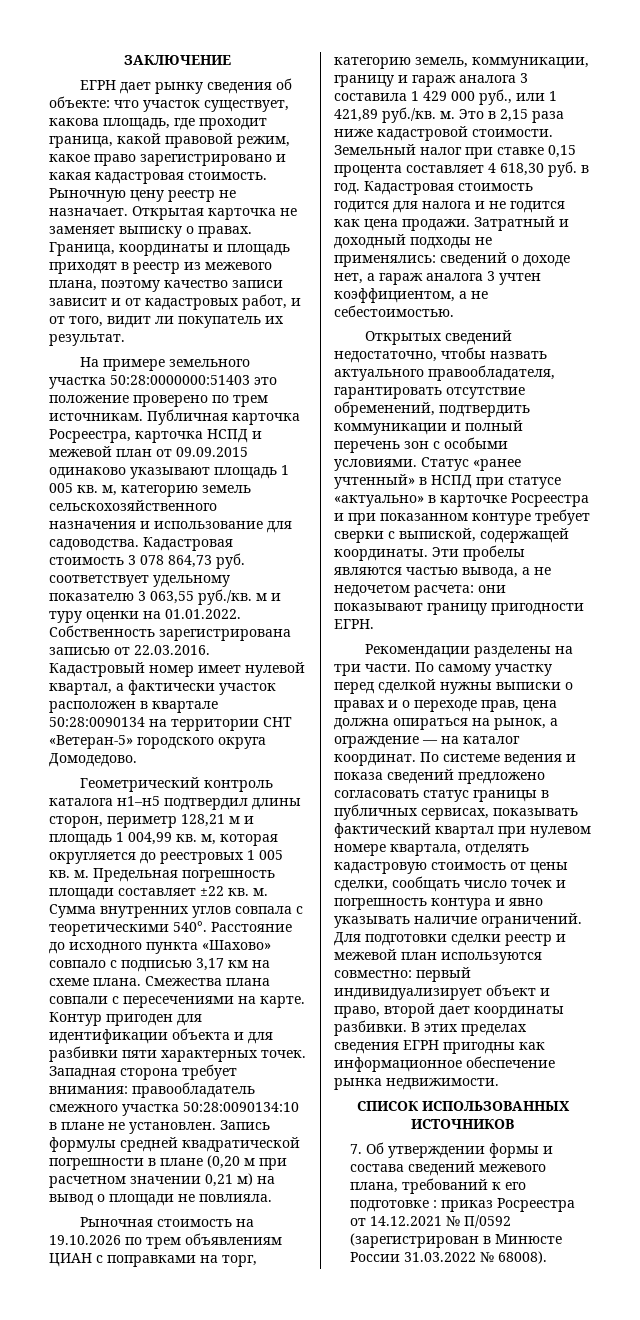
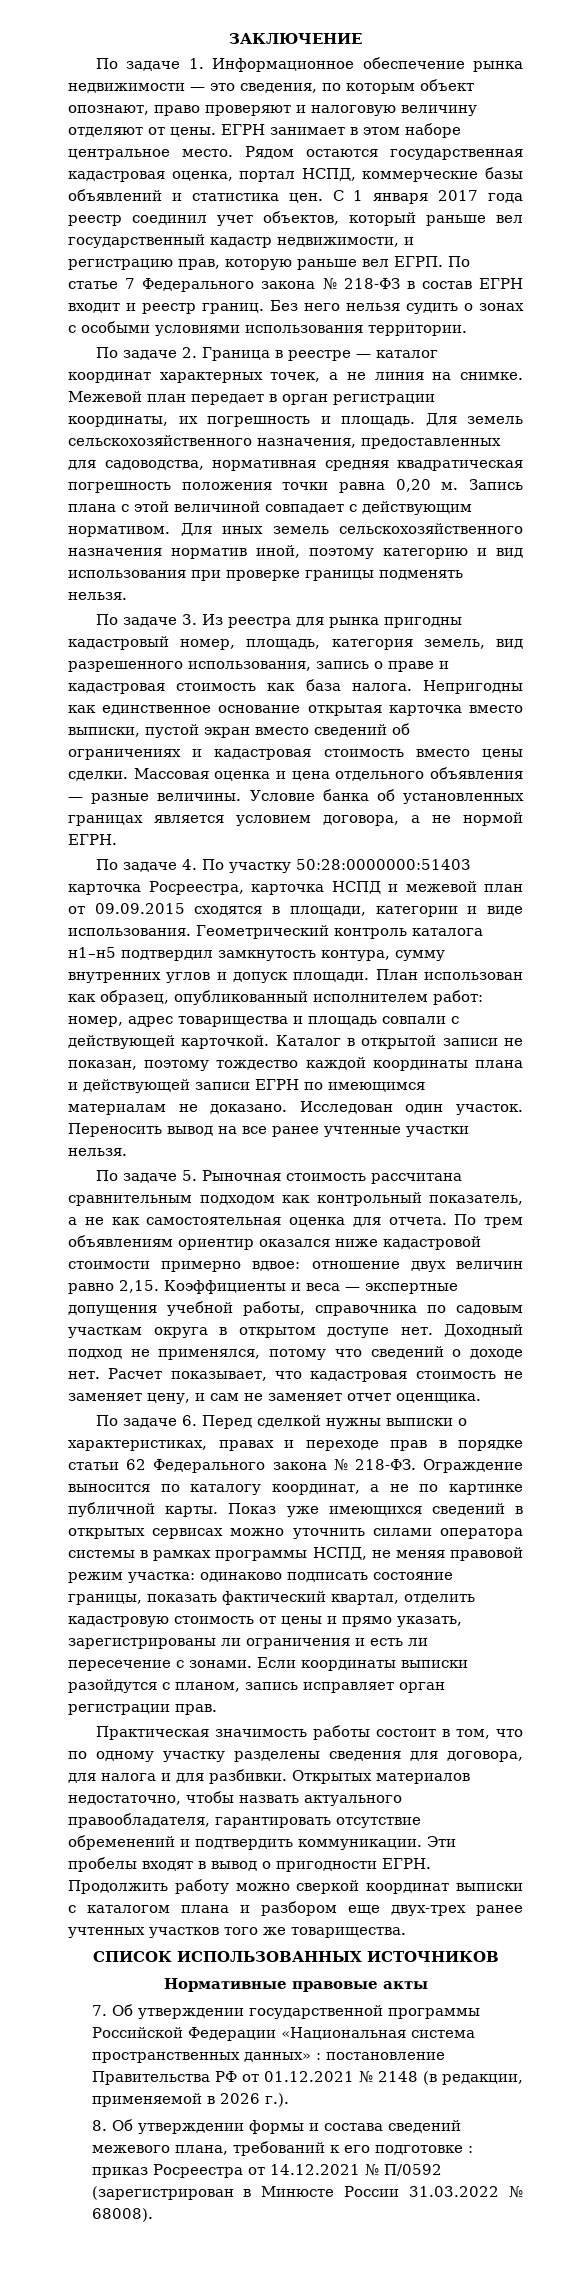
- ЕГРН дает рынку сведения об объекте: что участок существует, какова площадь, где проходит граница, какой правовой режим, какое право зарегистрировано и какая кадастровая стоимость. Рыночную цену реестр не назначает. Открытая карточка не заменяет выписку о правах. Граница, координаты и площадь приходят в реестр из межевого плана, поэтому качество записи зависит и от кадастровых работ, и от того, видит ли покупатель их результат.
- На примере земельного участка 50:28:0000000:51403 это положение проверено по трем источникам. Публичная карточка Росреестра, карточка НСПД и межевой план от 09.09.2015 одинаково указывают площадь 1 005 кв. м, категорию земель сельскохозяйственного назначения и использование для садоводства. Кадастровая стоимость 3 078 864,73 руб. соответствует удельному показателю 3 063,55 руб./кв. м и туру оценки на 01.01.2022. Собственность зарегистрирована записью от 22.03.2016. Кадастровый номер имеет нулевой квартал, а фактически участок расположен в квартале 50:28:0090134 на территории СНТ «Ветеран-5» городского округа Домодедово.
- Геометрический контроль каталога н1–н5 подтвердил длины сторон, периметр 128,21 м и площадь 1 004,99 кв. м, которая округляется до реестровых 1 005 кв. м. Предельная погрешность площади составляет ±22 кв. м. Сумма внутренних углов совпала с теоретическими 540°. Расстояние до исходного пункта «Шахово» совпало с подписью 3,17 км на схеме плана. Смежества плана совпали с пересечениями на карте. Контур пригоден для идентификации объекта и для разбивки пяти характерных точек. Западная сторона требует внимания: правообладатель смежного участка 50:28:0090134:10 в плане не установлен. Запись формулы средней квадратической погрешности в плане (0,20 м при расчетном значении 0,21 м) на вывод о площади не повлияла.
- Рыночная стоимость на 19.10.2026 по трем объявлениям ЦИАН с поправками на торг, категорию земель, коммуникации, границу и гараж аналога 3 составила 1 429 000 руб., или 1 421,89 руб./кв. м. Это в 2,15 раза ниже кадастровой стоимости. Земельный налог при ставке 0,15 процента составляет 4 618,30 руб. в год. Кадастровая стоимость годится для налога и не годится как цена продажи. Затратный и доходный подходы не применялись: сведений о доходе нет, а гараж аналога 3 учтен коэффициентом, а не себестоимостью.
- Открытых сведений недостаточно, чтобы назвать актуального правообладателя, гарантировать отсутствие обременений, подтвердить коммуникации и полный перечень зон с особыми условиями. Статус «ранее учтенный» в НСПД при статусе «актуально» в карточке Росреестра и при показанном контуре требует сверки с выпиской, содержащей координаты. Эти пробелы являются частью вывода, а не недочетом расчета: они показывают границу пригодности ЕГРН.
- Рекомендации разделены на три части. По самому участку перед сделкой нужны выписки о правах и о переходе прав, цена должна опираться на рынок, а ограждение — на каталог координат. По системе ведения и показа сведений предложено согласовать статус границы в публичных сервисах, показывать фактический квартал при нулевом номере квартала, отделять кадастровую стоимость от цены сделки, сообщать число точек и погрешность контура и явно указывать наличие ограничений. Для подготовки сделки реестр и межевой план используются совместно: первый индивидуализирует объект и право, второй дает координаты разбивки. В этих пределах сведения ЕГРН пригодны как информационное обеспечение рынка недвижимости.
+ По задаче 1. Информационное обеспечение рынка недвижимости — это сведения, по которым объект опознают, право проверяют и налоговую величину отделяют от цены. ЕГРН занимает в этом наборе центральное место. Рядом остаются государственная кадастровая оценка, портал НСПД, коммерческие базы объявлений и статистика цен. С 1 января 2017 года реестр соединил учет объектов, который раньше вел государственный кадастр недвижимости, и регистрацию прав, которую раньше вел ЕГРП. По статье 7 Федерального закона № 218-ФЗ в состав ЕГРН входит и реестр границ. Без него нельзя судить о зонах с особыми условиями использования территории.
+ По задаче 2. Граница в реестре — каталог координат характерных точек, а не линия на снимке. Межевой план передает в орган регистрации координаты, их погрешность и площадь. Для земель сельскохозяйственного назначения, предоставленных для садоводства, нормативная средняя квадратическая погрешность положения точки равна 0,20 м. Запись плана с этой величиной совпадает с действующим нормативом. Для иных земель сельскохозяйственного назначения норматив иной, поэтому категорию и вид использования при проверке границы подменять нельзя.
+ По задаче 3. Из реестра для рынка пригодны кадастровый номер, площадь, категория земель, вид разрешенного использования, запись о праве и кадастровая стоимость как база налога. Непригодны как единственное основание открытая карточка вместо выписки, пустой экран вместо сведений об ограничениях и кадастровая стоимость вместо цены сделки. Массовая оценка и цена отдельного объявления — разные величины. Условие банка об установленных границах является условием договора, а не нормой ЕГРН.
+ По задаче 4. По участку 50:28:0000000:51403 карточка Росреестра, карточка НСПД и межевой план от 09.09.2015 сходятся в площади, категории и виде использования. Геометрический контроль каталога н1–н5 подтвердил замкнутость контура, сумму внутренних углов и допуск площади. План использован как образец, опубликованный исполнителем работ: номер, адрес товарищества и площадь совпали с действующей карточкой. Каталог в открытой записи не показан, поэтому тождество каждой координаты плана и действующей записи ЕГРН по имеющимся материалам не доказано. Исследован один участок. Переносить вывод на все ранее учтенные участки нельзя.
+ По задаче 5. Рыночная стоимость рассчитана сравнительным подходом как контрольный показатель, а не как самостоятельная оценка для отчета. По трем объявлениям ориентир оказался ниже кадастровой стоимости примерно вдвое: отношение двух величин равно 2,15. Коэффициенты и веса — экспертные допущения учебной работы, справочника по садовым участкам округа в открытом доступе нет. Доходный подход не применялся, потому что сведений о доходе нет. Расчет показывает, что кадастровая стоимость не заменяет цену, и сам не заменяет отчет оценщика.
+ По задаче 6. Перед сделкой нужны выписки о характеристиках, правах и переходе прав в порядке статьи 62 Федерального закона № 218-ФЗ. Ограждение выносится по каталогу координат, а не по картинке публичной карты. Показ уже имеющихся сведений в открытых сервисах можно уточнить силами оператора системы в рамках программы НСПД, не меняя правовой режим участка: одинаково подписать состояние границы, показать фактический квартал, отделить кадастровую стоимость от цены и прямо указать, зарегистрированы ли ограничения и есть ли пересечение с зонами. Если координаты выписки разойдутся с планом, запись исправляет орган регистрации прав.
+ Практическая значимость работы состоит в том, что по одному участку разделены сведения для договора, для налога и для разбивки. Открытых материалов недостаточно, чтобы назвать актуального правообладателя, гарантировать отсутствие обременений и подтвердить коммуникации. Эти пробелы входят в вывод о пригодности ЕГРН. Продолжить работу можно сверкой координат выписки с каталогом плана и разбором еще двух-трех ранее учтенных участков того же товарищества.
+ Нормативные правовые акты
- 7. Об утверждении формы и состава сведений межевого плана, требований к его подготовке : приказ Росреестра от 14.12.2021 № П/0592 (зарегистрирован в Минюсте России 31.03.2022 № 68008).
+ 7. Об утверждении государственной программы Российской Федерации «Национальная система пространственных данных» : постановление Правительства РФ от 01.12.2021 № 2148 (в редакции, применяемой в 2026 г.).
+ 8. Об утверждении формы и состава сведений межевого плана, требований к его подготовке : приказ Росреестра от 14.12.2021 № П/0592 (зарегистрирован в Минюсте России 31.03.2022 № 68008).

